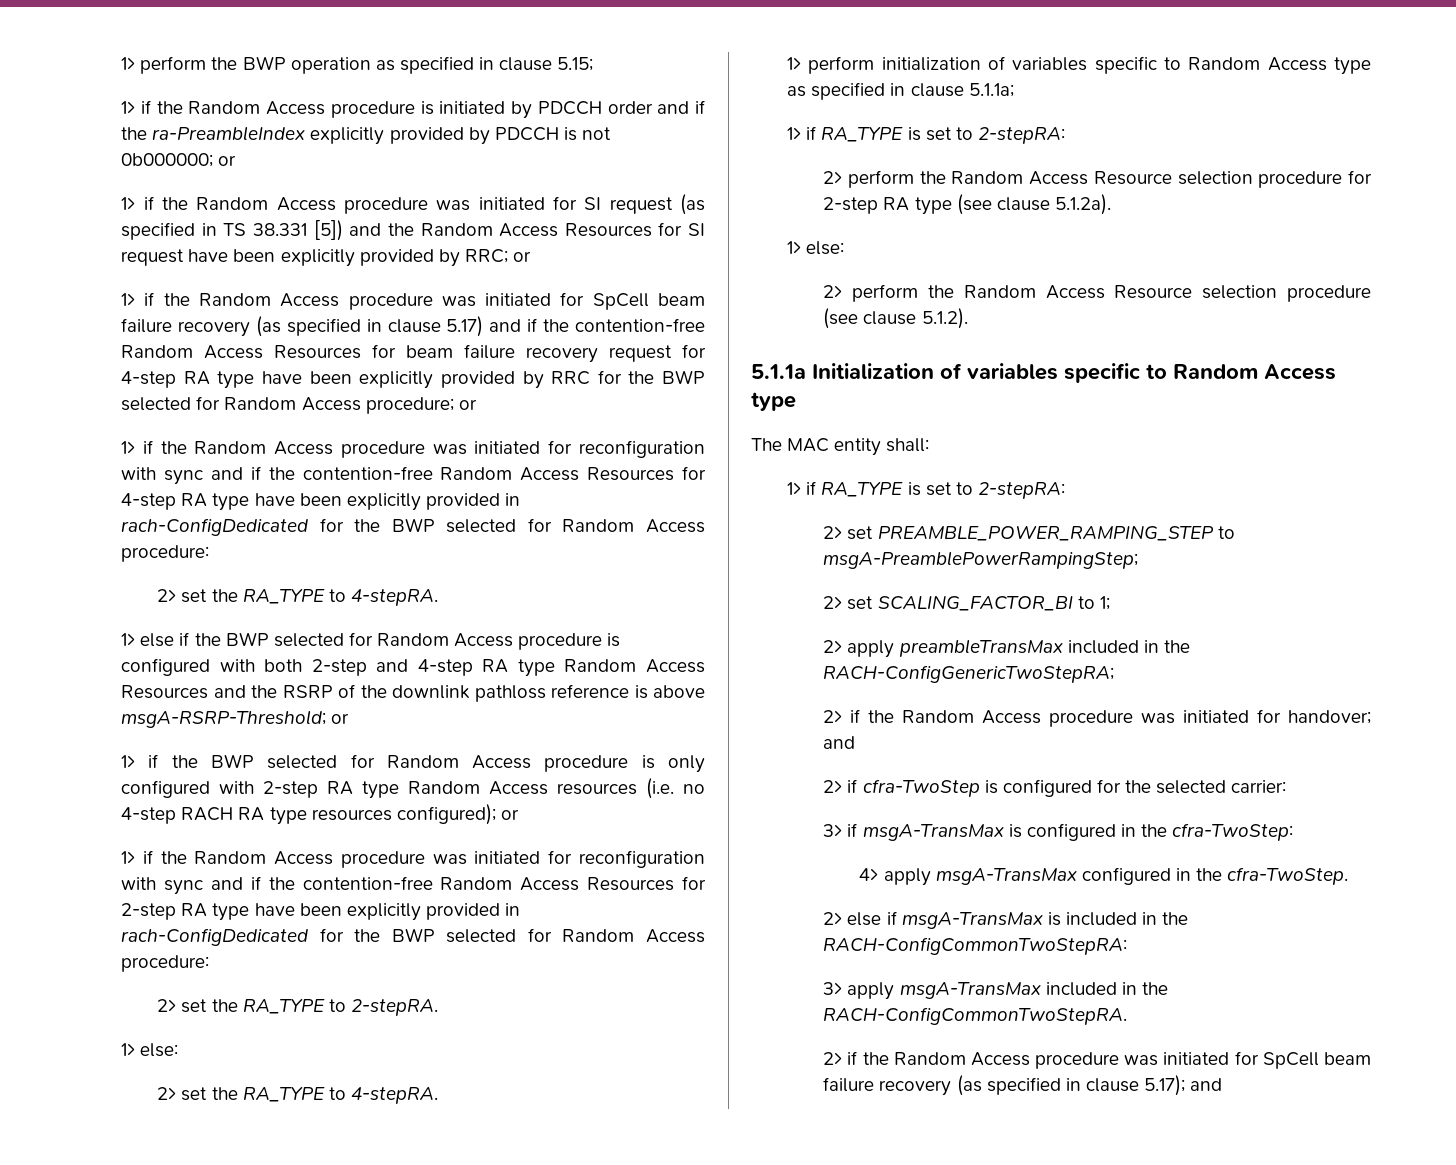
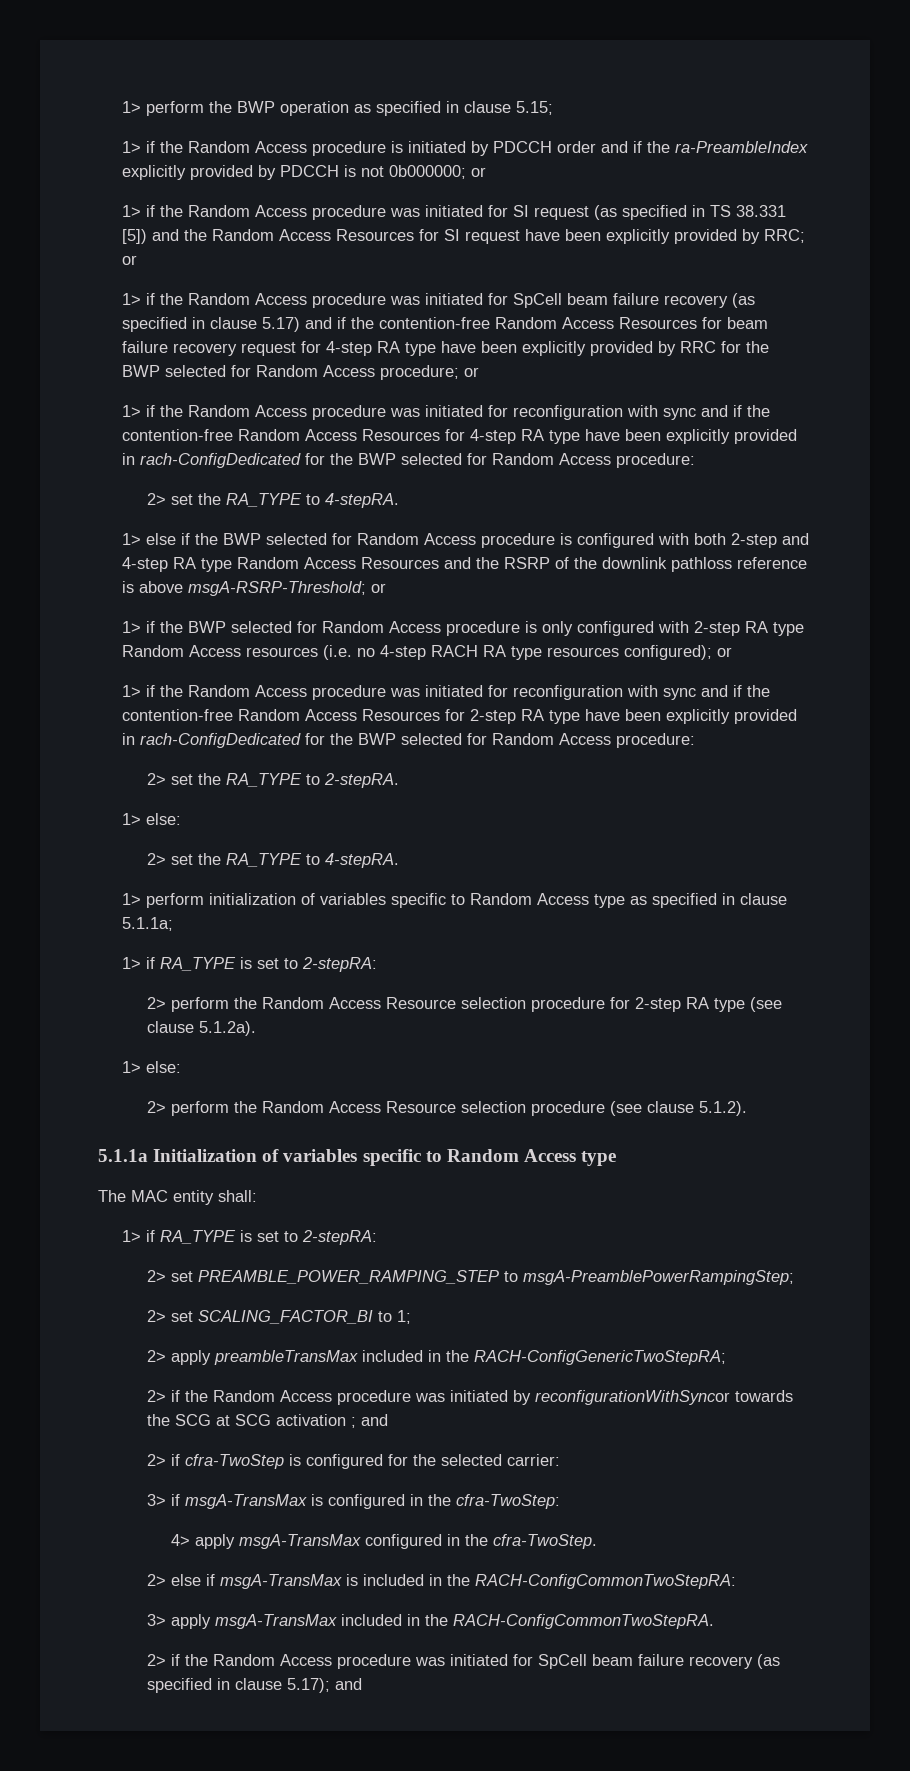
- 2> if the Random Access procedure was initiated for handover; and
+ 2> if the Random Access procedure was initiated by reconfigurationWithSyncor towards the SCG at SCG activation ; and

